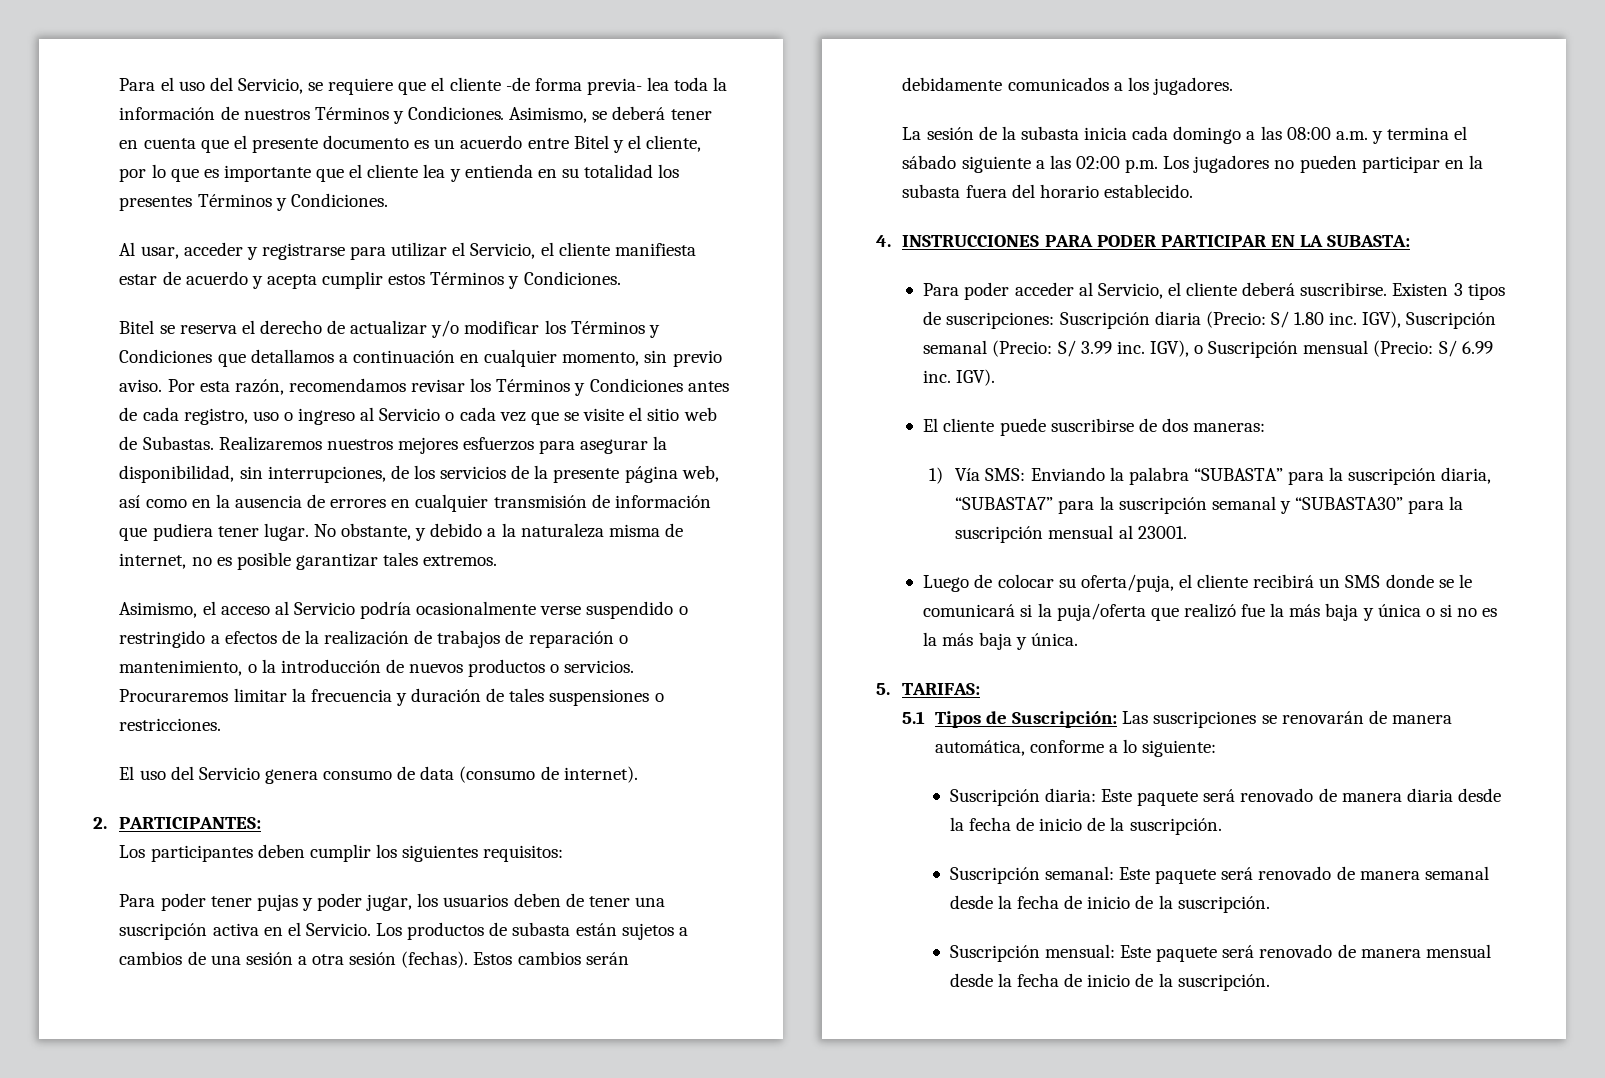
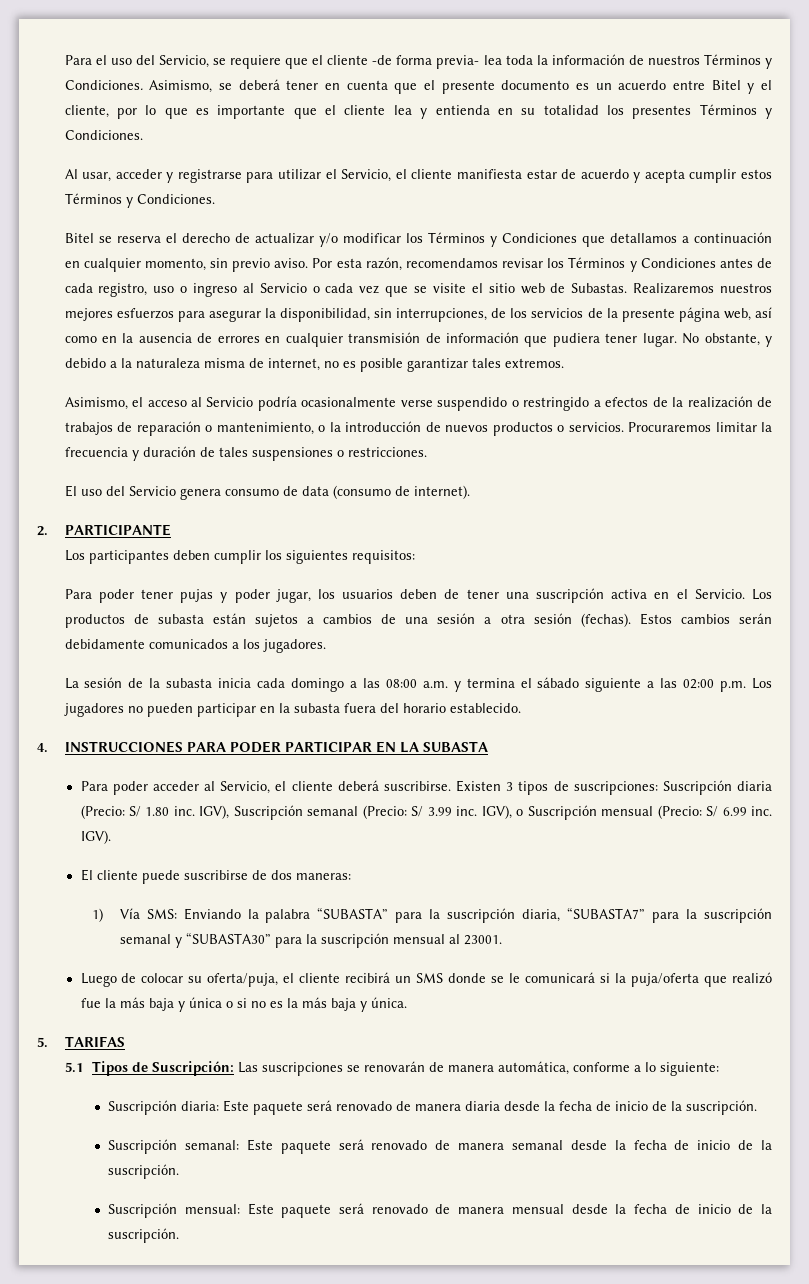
- 2. PARTICIPANTES:
+ 2. PARTICIPANTE
- 4. INSTRUCCIONES PARA PODER PARTICIPAR EN LA SUBASTA:
+ 4. INSTRUCCIONES PARA PODER PARTICIPAR EN LA SUBASTA
- 5. TARIFAS:
+ 5. TARIFAS

